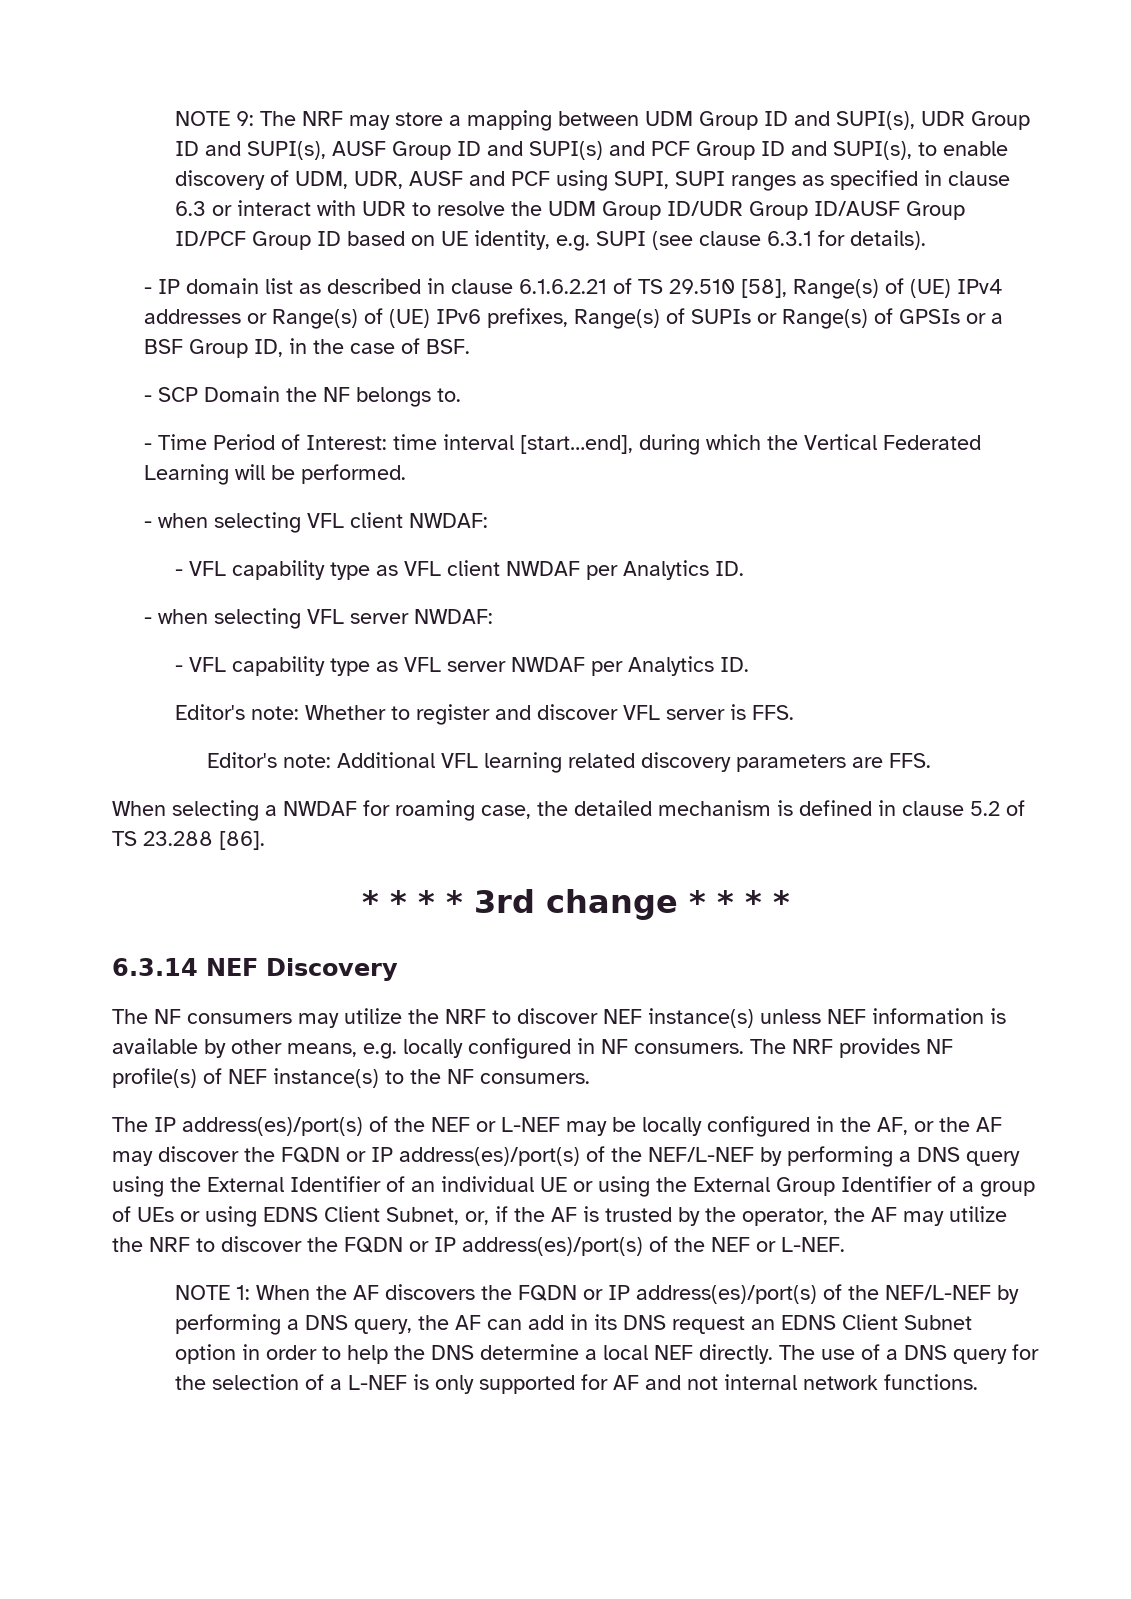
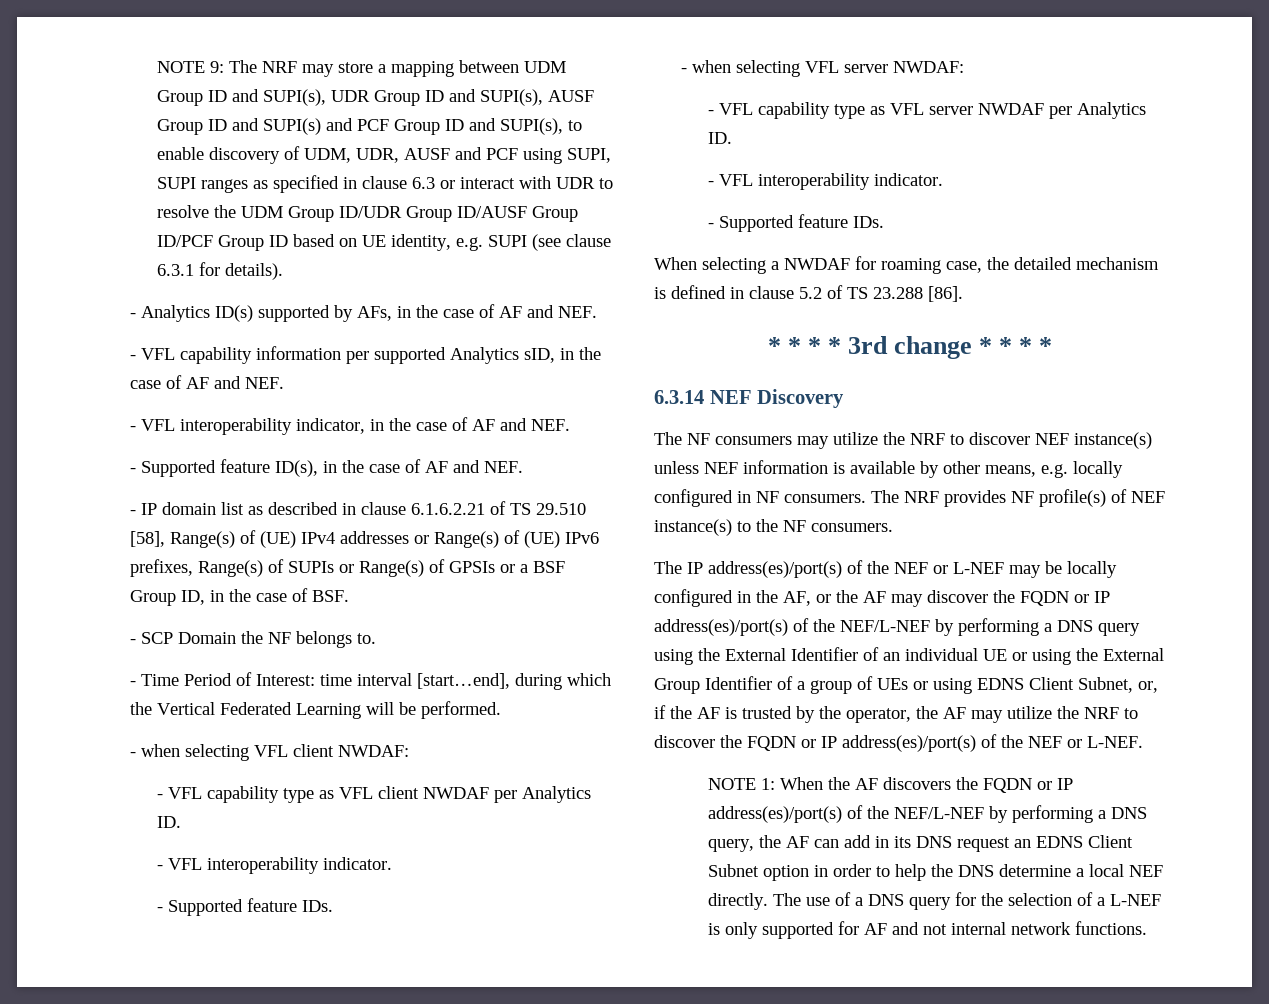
+ - Analytics ID(s) supported by AFs, in the case of AF and NEF.
+ - VFL capability information per supported Analytics sID, in the case of AF and NEF.
+ - VFL interoperability indicator, in the case of AF and NEF.
+ - Supported feature ID(s), in the case of AF and NEF.
  - VFL capability type as VFL client NWDAF per Analytics ID.
+ - VFL interoperability indicator.
+ - Supported feature IDs.
  - VFL capability type as VFL server NWDAF per Analytics ID.
- Editor's note: Whether to register and discover VFL server is FFS.
- Editor's note: Additional VFL learning related discovery parameters are FFS.
+ - VFL interoperability indicator.
+ - Supported feature IDs.

